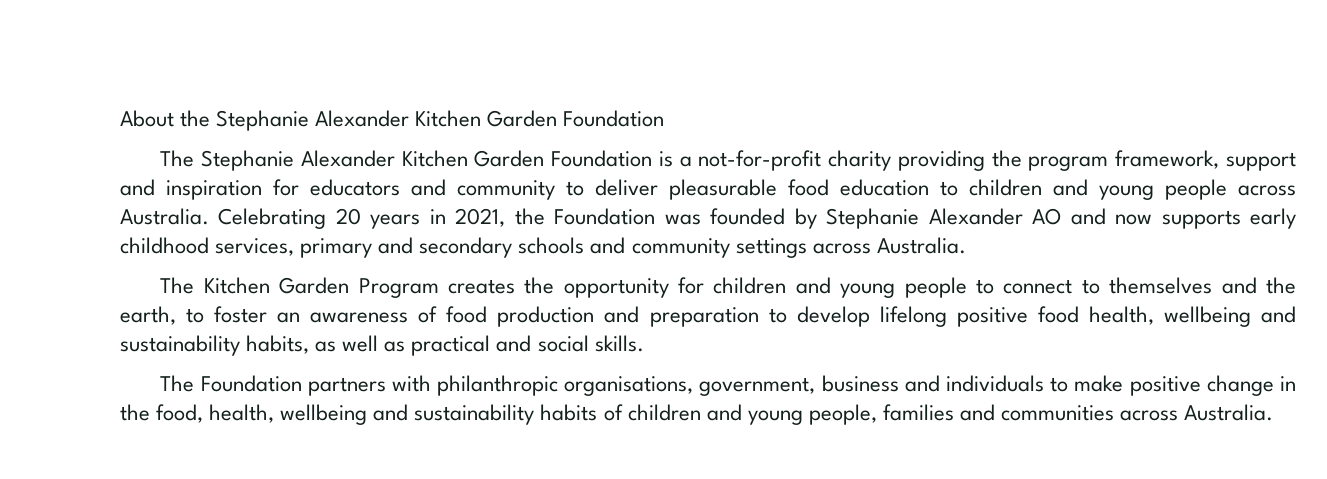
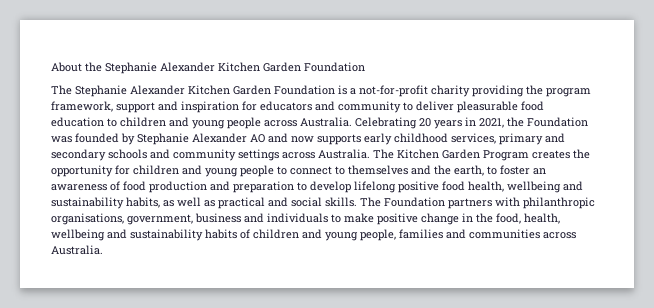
- Celebrating 20 years in 2021, the Foundation was founded by Stephanie Alexander AO and now supports early childhood services, primary and secondary schools and community settings across Australia.
- The Kitchen Garden Program creates the opportunity for children and young people to connect to themselves and the earth, to foster an awareness of food production and preparation to develop lifelong positive food health, wellbeing and sustainability habits, as well as practical and social skills.
- The Foundation partners with philanthropic organisations, government, business and individuals to make positive change in the food, health, wellbeing and sustainability habits of children and young people, families and communities across Australia.
+ Celebrating 20 years in 2021, the Foundation was founded by Stephanie Alexander AO and now supports early childhood services, primary and secondary schools and community settings across Australia. The Kitchen Garden Program creates the opportunity for children and young people to connect to themselves and the earth, to foster an awareness of food production and preparation to develop lifelong positive food health, wellbeing and sustainability habits, as well as practical and social skills. The Foundation partners with philanthropic organisations, government, business and individuals to make positive change in the food, health, wellbeing and sustainability habits of children and young people, families and communities across Australia.

